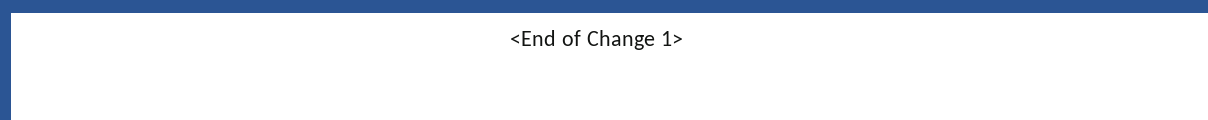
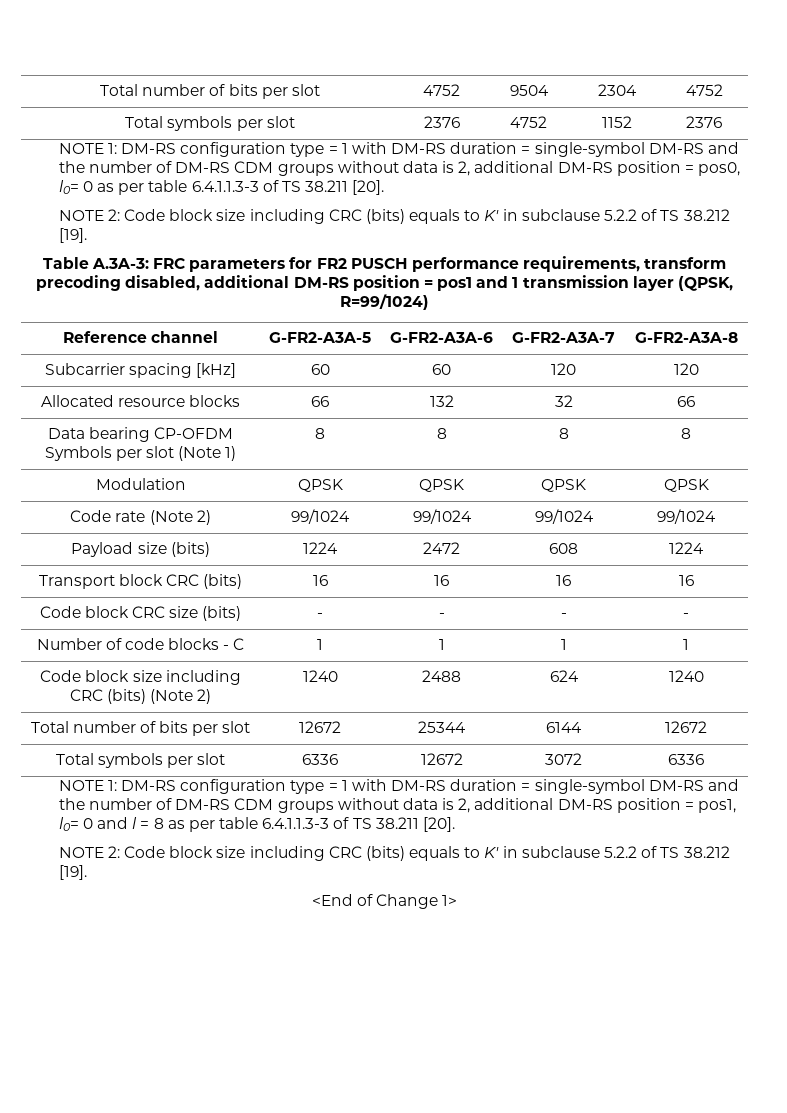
+ Total number of bits per slot | 4752 | 9504 | 2304 | 4752
+ Total symbols per slot | 2376 | 4752 | 1152 | 2376
+ NOTE 1: DM-RS configuration type = 1 with DM-RS duration = single-symbol DM-RS and the number of DM-RS CDM groups without data is 2, additional DM-RS position = pos0, l0= 0 as per table 6.4.1.1.3-3 of TS 38.211 [20].
+ NOTE 2: Code block size including CRC (bits) equals to K' in subclause 5.2.2 of TS 38.212 [19].
+ Table A.3A-3: FRC parameters for FR2 PUSCH performance requirements, transform precoding disabled, additional DM-RS position = pos1 and 1 transmission layer (QPSK, R=99/1024)
+ Reference channel | G-FR2-A3A-5 | G-FR2-A3A-6 | G-FR2-A3A-7 | G-FR2-A3A-8
+ Subcarrier spacing [kHz] | 60 | 60 | 120 | 120
+ Allocated resource blocks | 66 | 132 | 32 | 66
+ Data bearing CP-OFDM Symbols per slot (Note 1) | 8 | 8 | 8 | 8
+ Modulation | QPSK | QPSK | QPSK | QPSK
+ Code rate (Note 2) | 99/1024 | 99/1024 | 99/1024 | 99/1024
+ Payload size (bits) | 1224 | 2472 | 608 | 1224
+ Transport block CRC (bits) | 16 | 16 | 16 | 16
+ Code block CRC size (bits) | - | - | - | -
+ Number of code blocks - C | 1 | 1 | 1 | 1
+ Code block size including CRC (bits) (Note 2) | 1240 | 2488 | 624 | 1240
+ Total number of bits per slot | 12672 | 25344 | 6144 | 12672
+ Total symbols per slot | 6336 | 12672 | 3072 | 6336
+ NOTE 1: DM-RS configuration type = 1 with DM-RS duration = single-symbol DM-RS and the number of DM-RS CDM groups without data is 2, additional DM-RS position = pos1, l0= 0 and l = 8 as per table 6.4.1.1.3-3 of TS 38.211 [20].
+ NOTE 2: Code block size including CRC (bits) equals to K' in subclause 5.2.2 of TS 38.212 [19].

